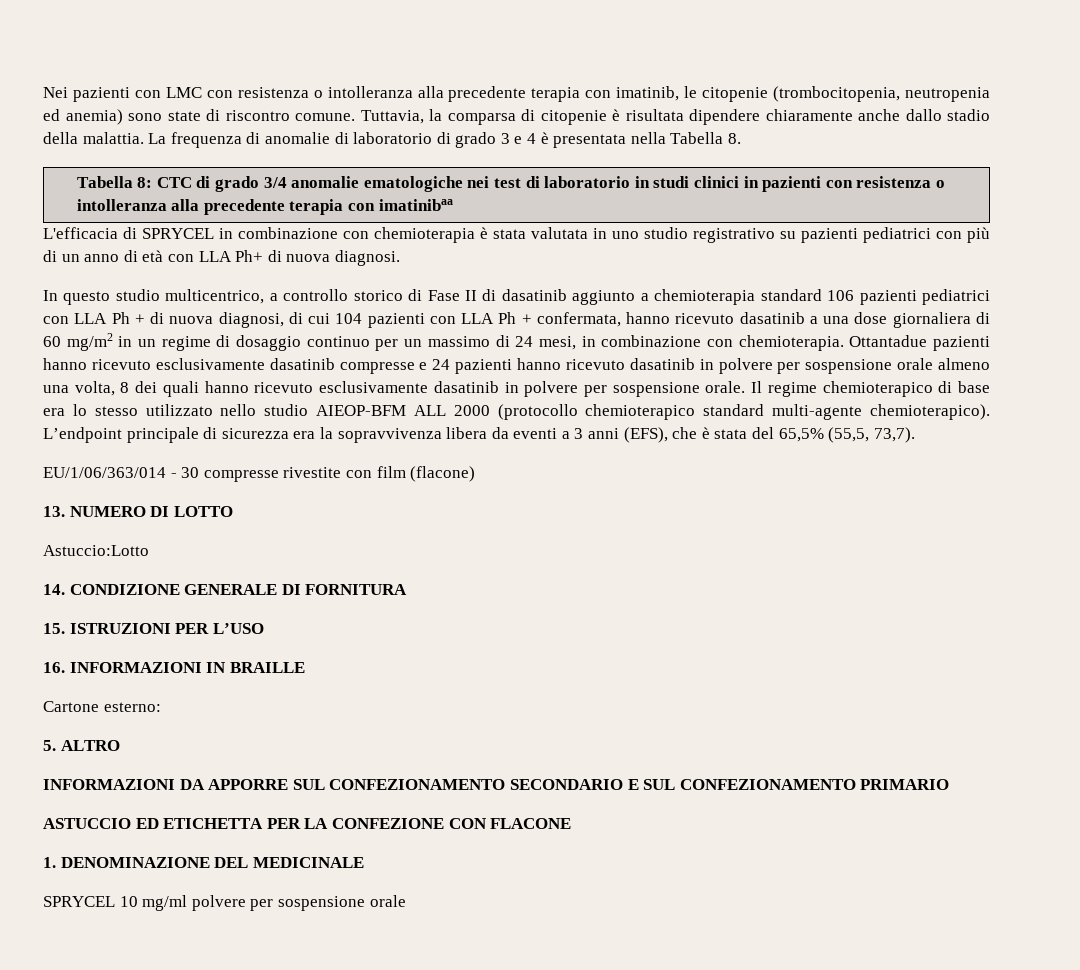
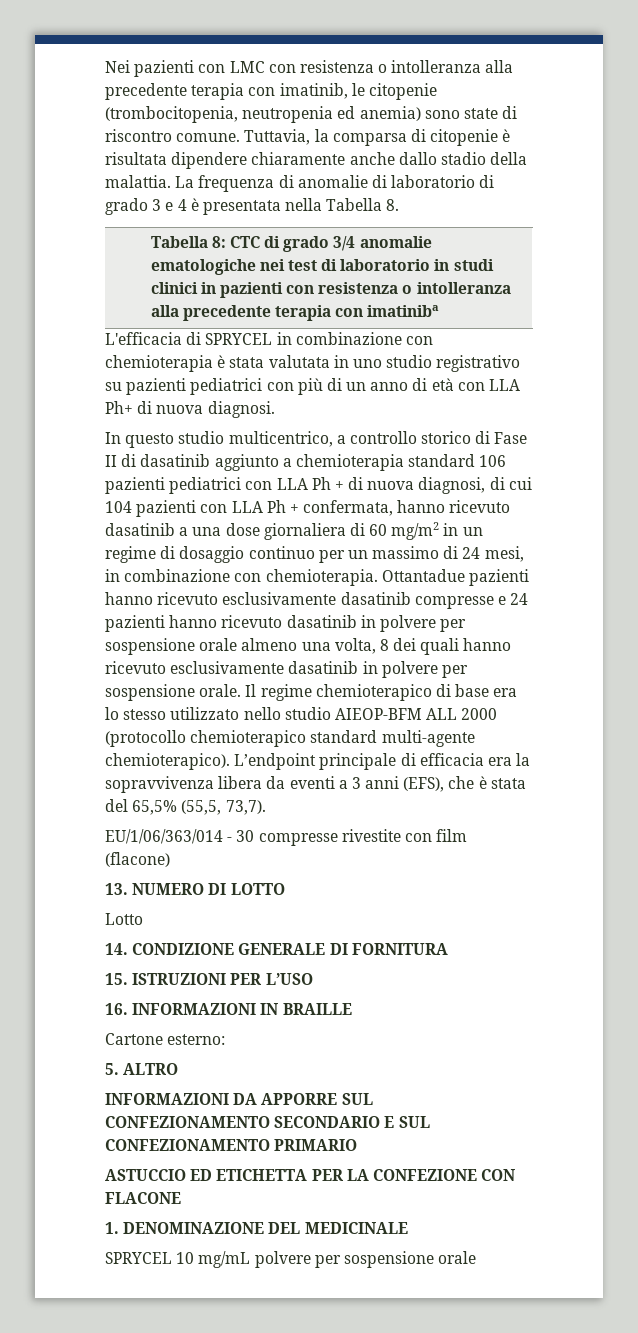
- Tabella 8: CTC di grado 3/4 anomalie ematologiche nei test di laboratorio in studi clinici in pazienti con resistenza o intolleranza alla precedente terapia con imatinibaa
+ Tabella 8: CTC di grado 3/4 anomalie ematologiche nei test di laboratorio in studi clinici in pazienti con resistenza o intolleranza alla precedente terapia con imatiniba
- L’endpoint principale di sicurezza era la sopravvivenza libera da eventi a 3 anni (EFS), che è stata del 65,5% (55,5, 73,7).
+ L’endpoint principale di efficacia era la sopravvivenza libera da eventi a 3 anni (EFS), che è stata del 65,5% (55,5, 73,7).
- Astuccio:Lotto
+ Lotto
- SPRYCEL 10 mg/ml polvere per sospensione orale
+ SPRYCEL 10 mg/mL polvere per sospensione orale

